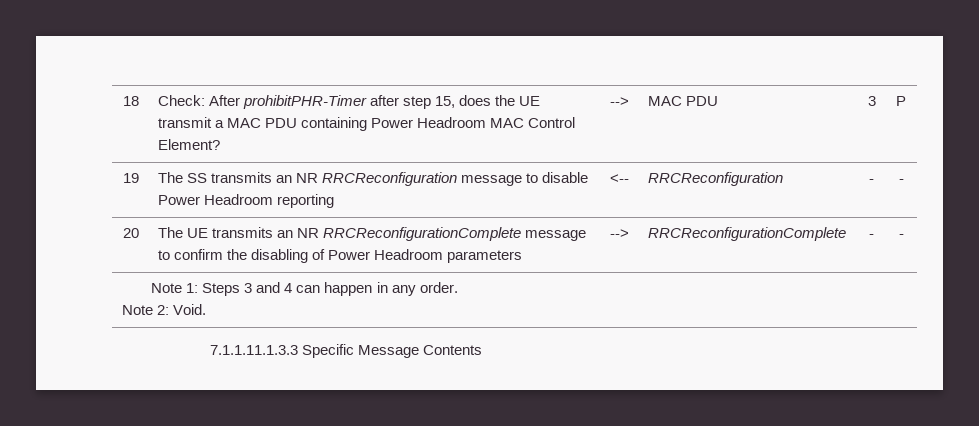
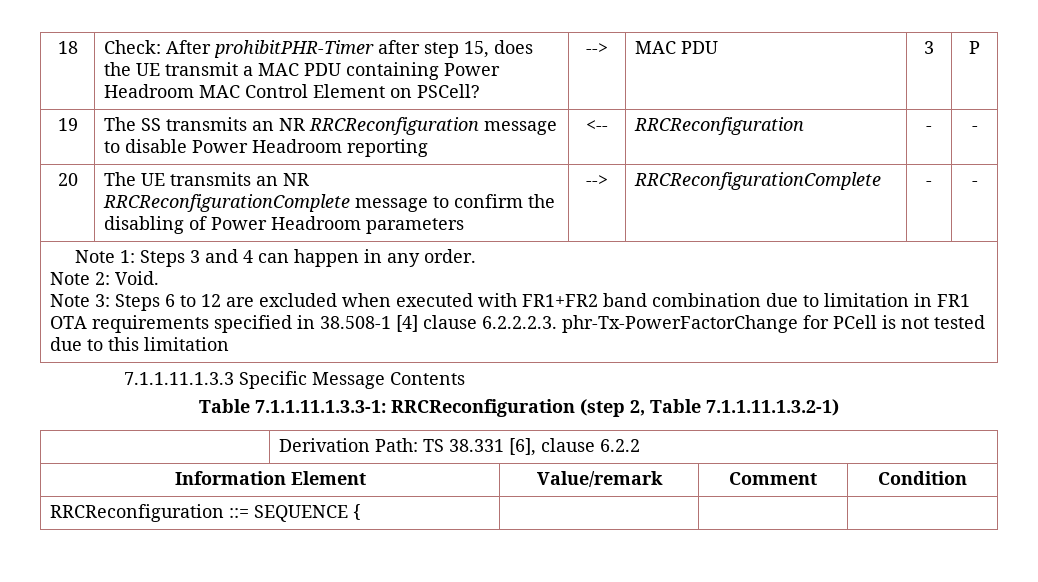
- 18 | Check: After prohibitPHR-Timer after step 15, does the UE transmit a MAC PDU containing Power Headroom MAC Control Element? | --> | MAC PDU | 3 | P
+ 18 | Check: After prohibitPHR-Timer after step 15, does the UE transmit a MAC PDU containing Power Headroom MAC Control Element on PSCell? | --> | MAC PDU | 3 | P
+ Note 3: Steps 6 to 12 are excluded when executed with FR1+FR2 band combination due to limitation in FR1 OTA requirements specified in 38.508-1 [4] clause 6.2.2.2.3. phr-Tx-PowerFactorChange for PCell is not tested due to this limitation
  7.1.1.11.1.3.3 Specific Message Contents
+ Table 7.1.1.11.1.3.3-1: RRCReconfiguration (step 2, Table 7.1.1.11.1.3.2-1)
+ | Derivation Path: TS 38.331 [6], clause 6.2.2
+ Information Element | Value/remark | Comment | Condition
+ RRCReconfiguration ::= SEQUENCE { | | |

